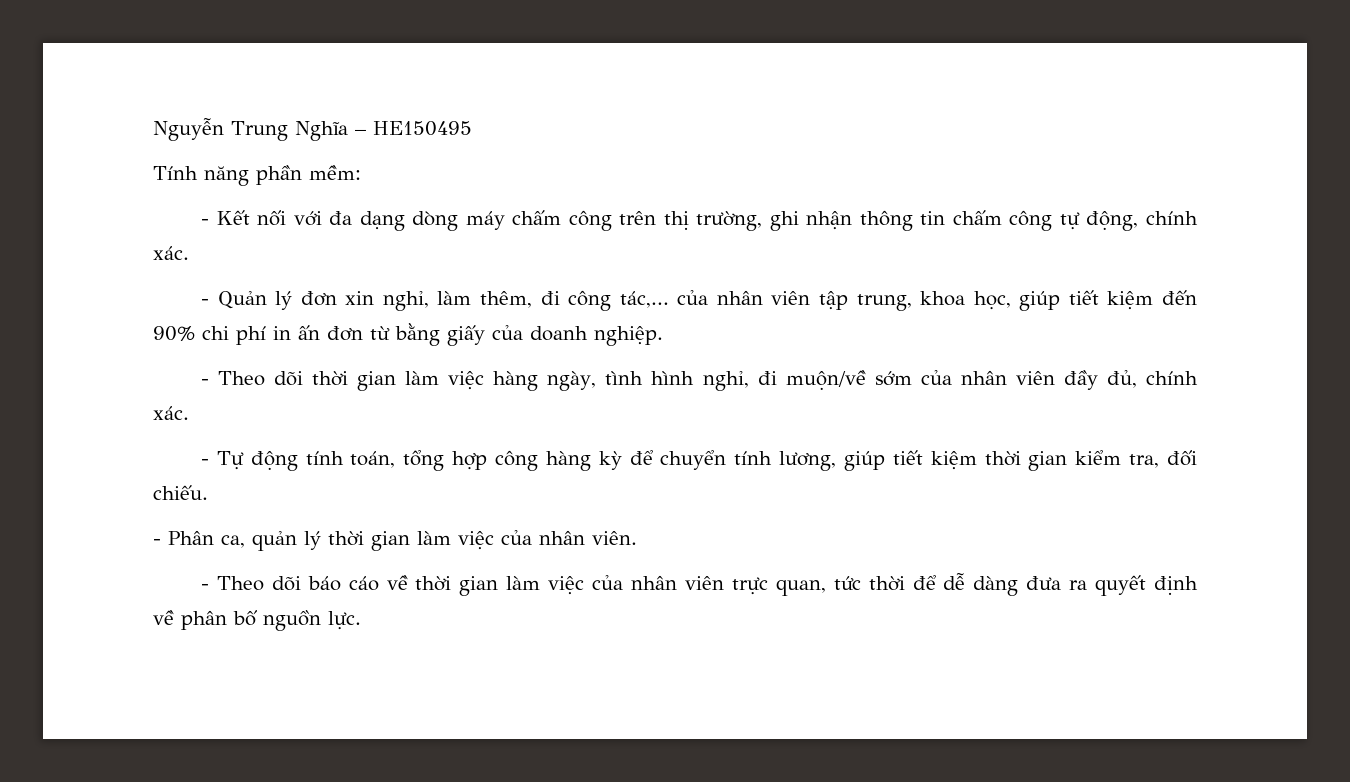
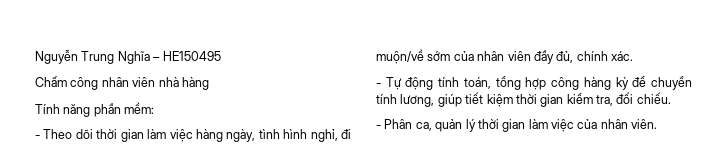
+ Chấm công nhân viên nhà hàng
  Tính năng phần mềm:
- - Kết nối với đa dạng dòng máy chấm công trên thị trường, ghi nhận thông tin chấm công tự động, chính xác.
- - Quản lý đơn xin nghỉ, làm thêm, đi công tác,... của nhân viên tập trung, khoa học, giúp tiết kiệm đến 90% chi phí in ấn đơn từ bằng giấy của doanh nghiệp.
- - Theo dõi báo cáo về thời gian làm việc của nhân viên trực quan, tức thời để dễ dàng đưa ra quyết định về phân bố nguồn lực.

